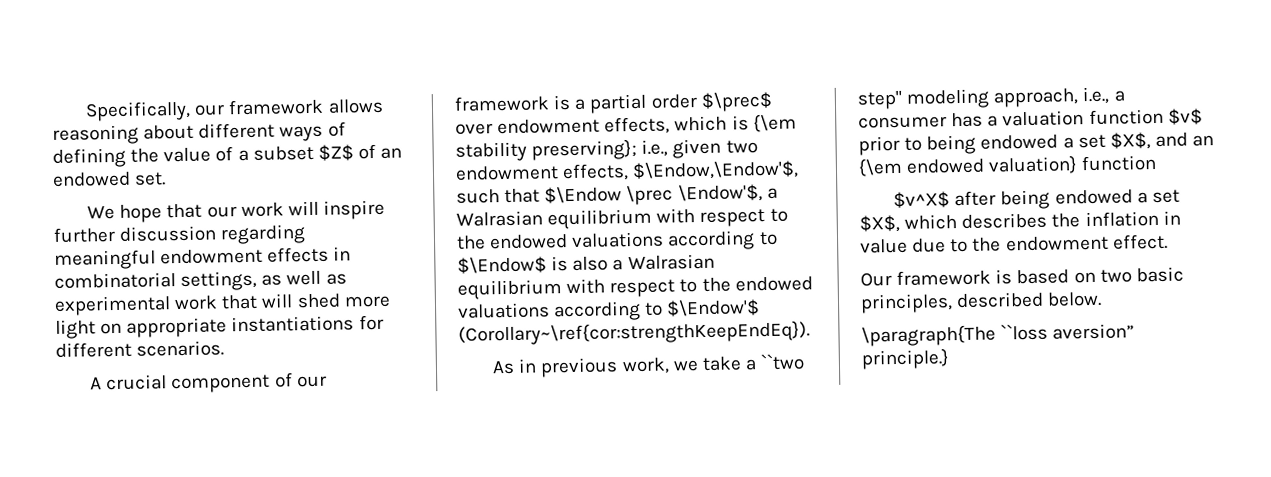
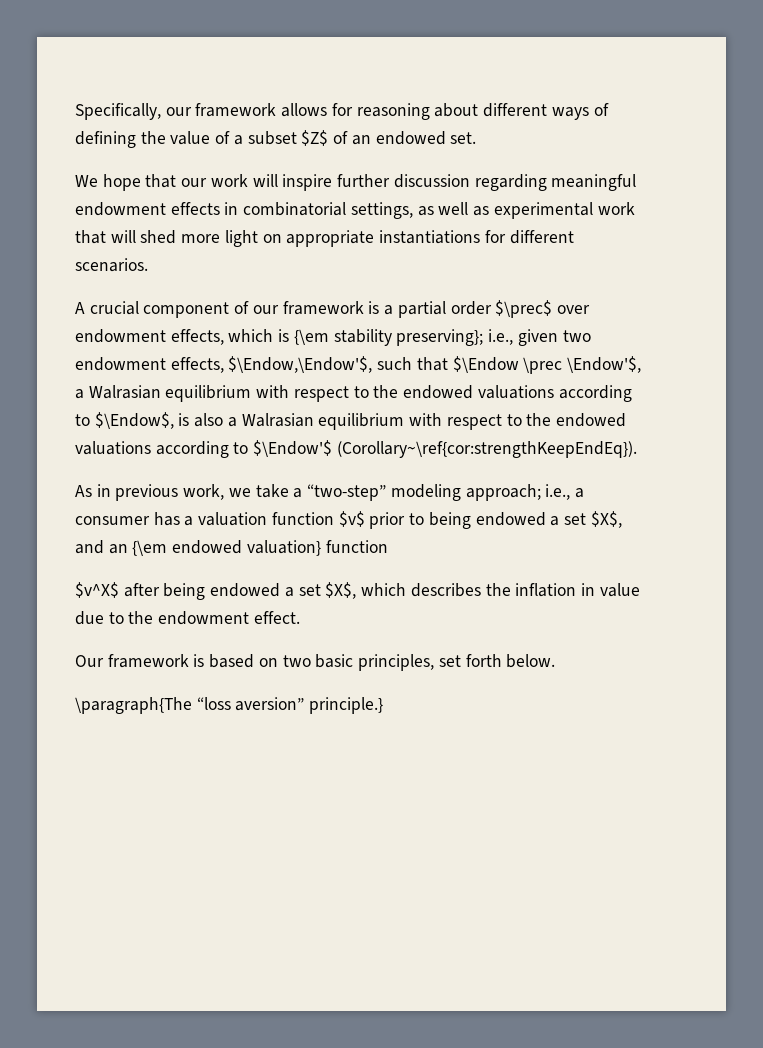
- Specifically, our framework allows reasoning about different ways of defining the value of a subset $Z$ of an endowed set.
+ Specifically, our framework allows for reasoning about different ways of defining the value of a subset $Z$ of an endowed set.
- A crucial component of our framework is a partial order $\prec$ over endowment effects, which is {\em stability preserving}; i.e., given two endowment effects, $\Endow,\Endow'$, such that $\Endow \prec \Endow'$, a Walrasian equilibrium with respect to the endowed valuations according to $\Endow$ is also a Walrasian equilibrium with respect to the endowed valuations according to $\Endow'$ (Corollary~\ref{cor:strengthKeepEndEq}).
+ A crucial component of our framework is a partial order $\prec$ over endowment effects, which is {\em stability preserving}; i.e., given two endowment effects, $\Endow,\Endow'$, such that $\Endow \prec \Endow'$, a Walrasian equilibrium with respect to the endowed valuations according to $\Endow$, is also a Walrasian equilibrium with respect to the endowed valuations according to $\Endow'$ (Corollary~\ref{cor:strengthKeepEndEq}).
- As in previous work, we take a ``two step" modeling approach, i.e., a consumer has a valuation function $v$ prior to being endowed a set $X$, and an {\em endowed valuation} function
+ As in previous work, we take a “two-step” modeling approach; i.e., a consumer has a valuation function $v$ prior to being endowed a set $X$, and an {\em endowed valuation} function
- Our framework is based on two basic principles, described below.
+ Our framework is based on two basic principles, set forth below.
- \paragraph{The ``loss aversion” principle.}
+ \paragraph{The “loss aversion” principle.}

